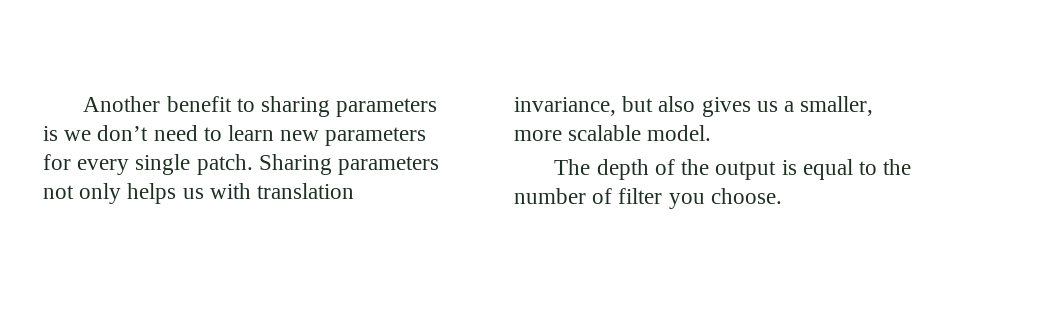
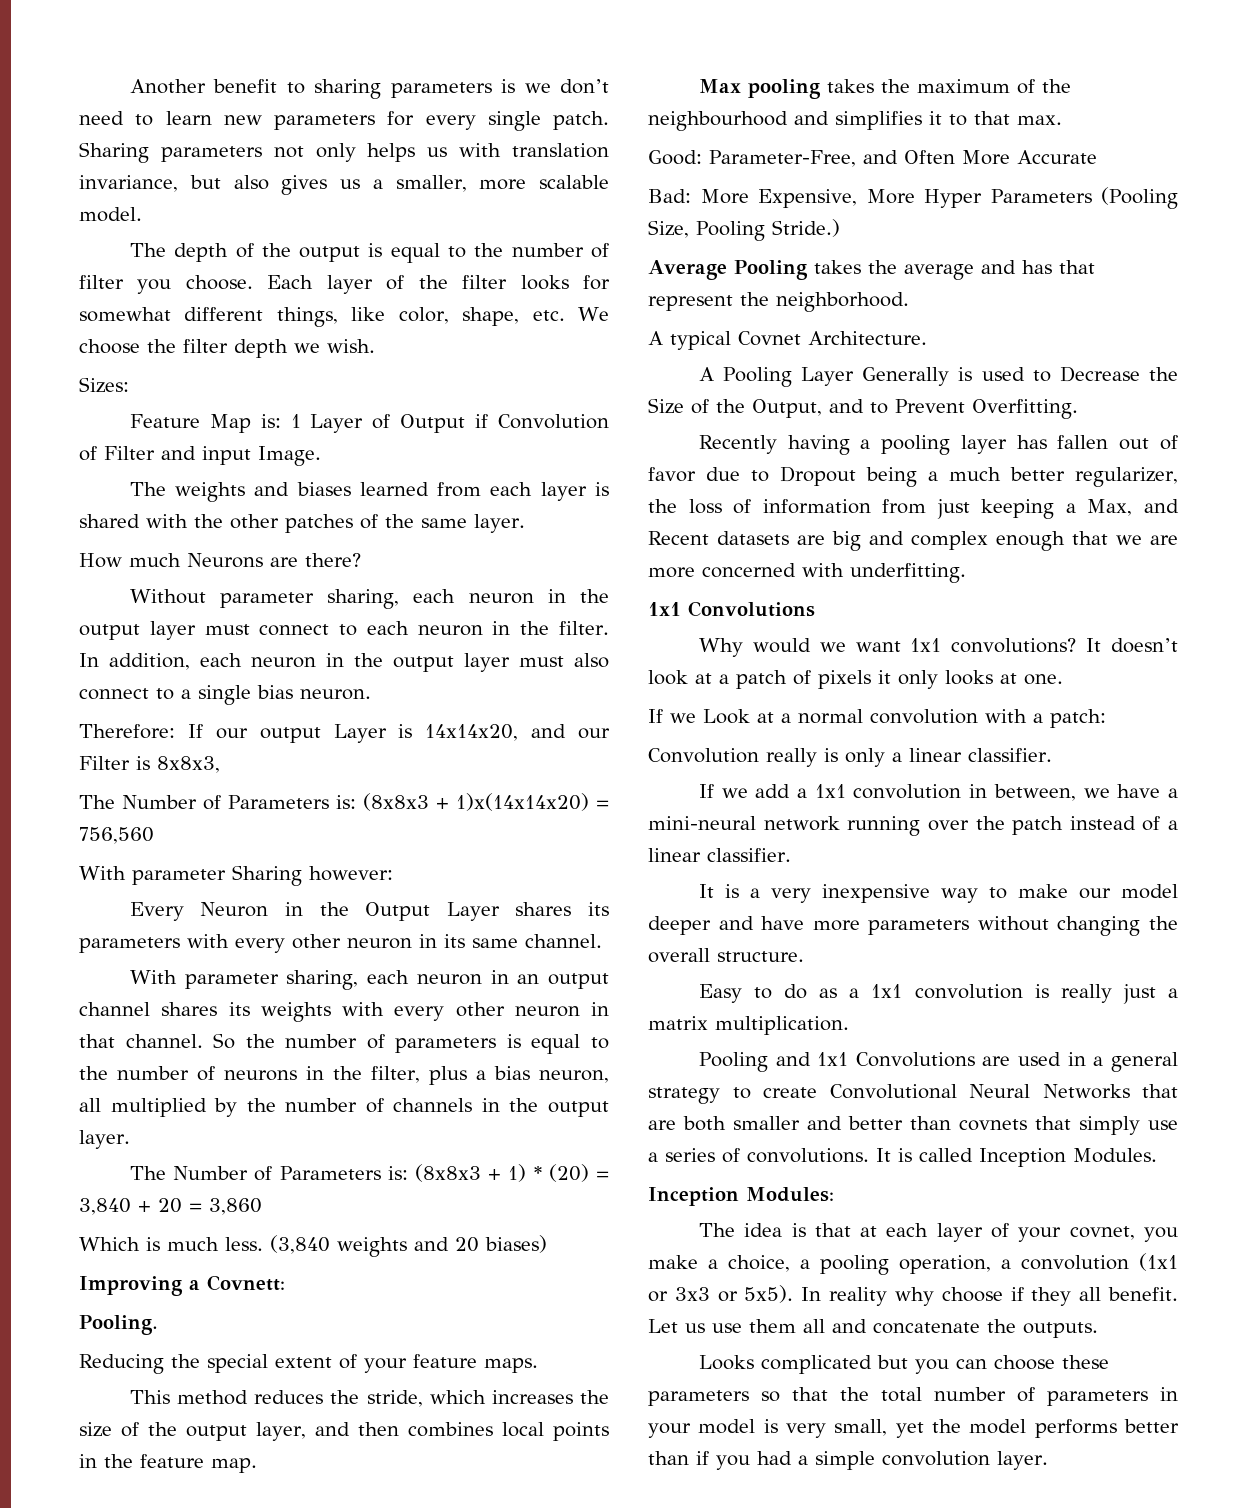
+ Each layer of the filter looks for somewhat different things, like color, shape, etc. We choose the filter depth we wish.
+ Sizes:
+ Feature Map is: 1 Layer of Output if Convolution of Filter and input Image.
+ The weights and biases learned from each layer is shared with the other patches of the same layer.
+ How much Neurons are there?
+ Without parameter sharing, each neuron in the output layer must connect to each neuron in the filter. In addition, each neuron in the output layer must also connect to a single bias neuron.
+ Therefore: If our output Layer is 14x14x20, and our Filter is 8x8x3,
+ The Number of Parameters is: (8x8x3 + 1)x(14x14x20) = 756,560
+ With parameter Sharing however:
+ Every Neuron in the Output Layer shares its parameters with every other neuron in its same channel.
+ With parameter sharing, each neuron in an output channel shares its weights with every other neuron in that channel. So the number of parameters is equal to the number of neurons in the filter, plus a bias neuron, all multiplied by the number of channels in the output layer.
+ The Number of Parameters is: (8x8x3 + 1) * (20) = 3,840 + 20 = 3,860
+ Which is much less. (3,840 weights and 20 biases)
+ Improving a Covnett:
+ Pooling.
+ Reducing the special extent of your feature maps.
+ This method reduces the stride, which increases the size of the output layer, and then combines local points in the feature map.
+ Max pooling takes the maximum of the neighbourhood and simplifies it to that max.
+ Good: Parameter-Free, and Often More Accurate
+ Bad: More Expensive, More Hyper Parameters (Pooling Size, Pooling Stride.)
+ Average Pooling takes the average and has that represent the neighborhood.
+ A typical Covnet Architecture.
+ A Pooling Layer Generally is used to Decrease the Size of the Output, and to Prevent Overfitting.
+ Recently having a pooling layer has fallen out of favor due to Dropout being a much better regularizer, the loss of information from just keeping a Max, and Recent datasets are big and complex enough that we are more concerned with underfitting.
+ 1x1 Convolutions
+ Why would we want 1x1 convolutions? It doesn’t look at a patch of pixels it only looks at one.
+ If we Look at a normal convolution with a patch:
+ Convolution really is only a linear classifier.
+ If we add a 1x1 convolution in between, we have a mini-neural network running over the patch instead of a linear classifier.
+ It is a very inexpensive way to make our model deeper and have more parameters without changing the overall structure.
+ Easy to do as a 1x1 convolution is really just a matrix multiplication.
+ Pooling and 1x1 Convolutions are used in a general strategy to create Convolutional Neural Networks that are both smaller and better than covnets that simply use a series of convolutions. It is called Inception Modules.
+ Inception Modules:
+ The idea is that at each layer of your covnet, you make a choice, a pooling operation, a convolution (1x1 or 3x3 or 5x5). In reality why choose if they all benefit. Let us use them all and concatenate the outputs.
+ Looks complicated but you can choose these parameters so that the total number of parameters in your model is very small, yet the model performs better than if you had a simple convolution layer.

